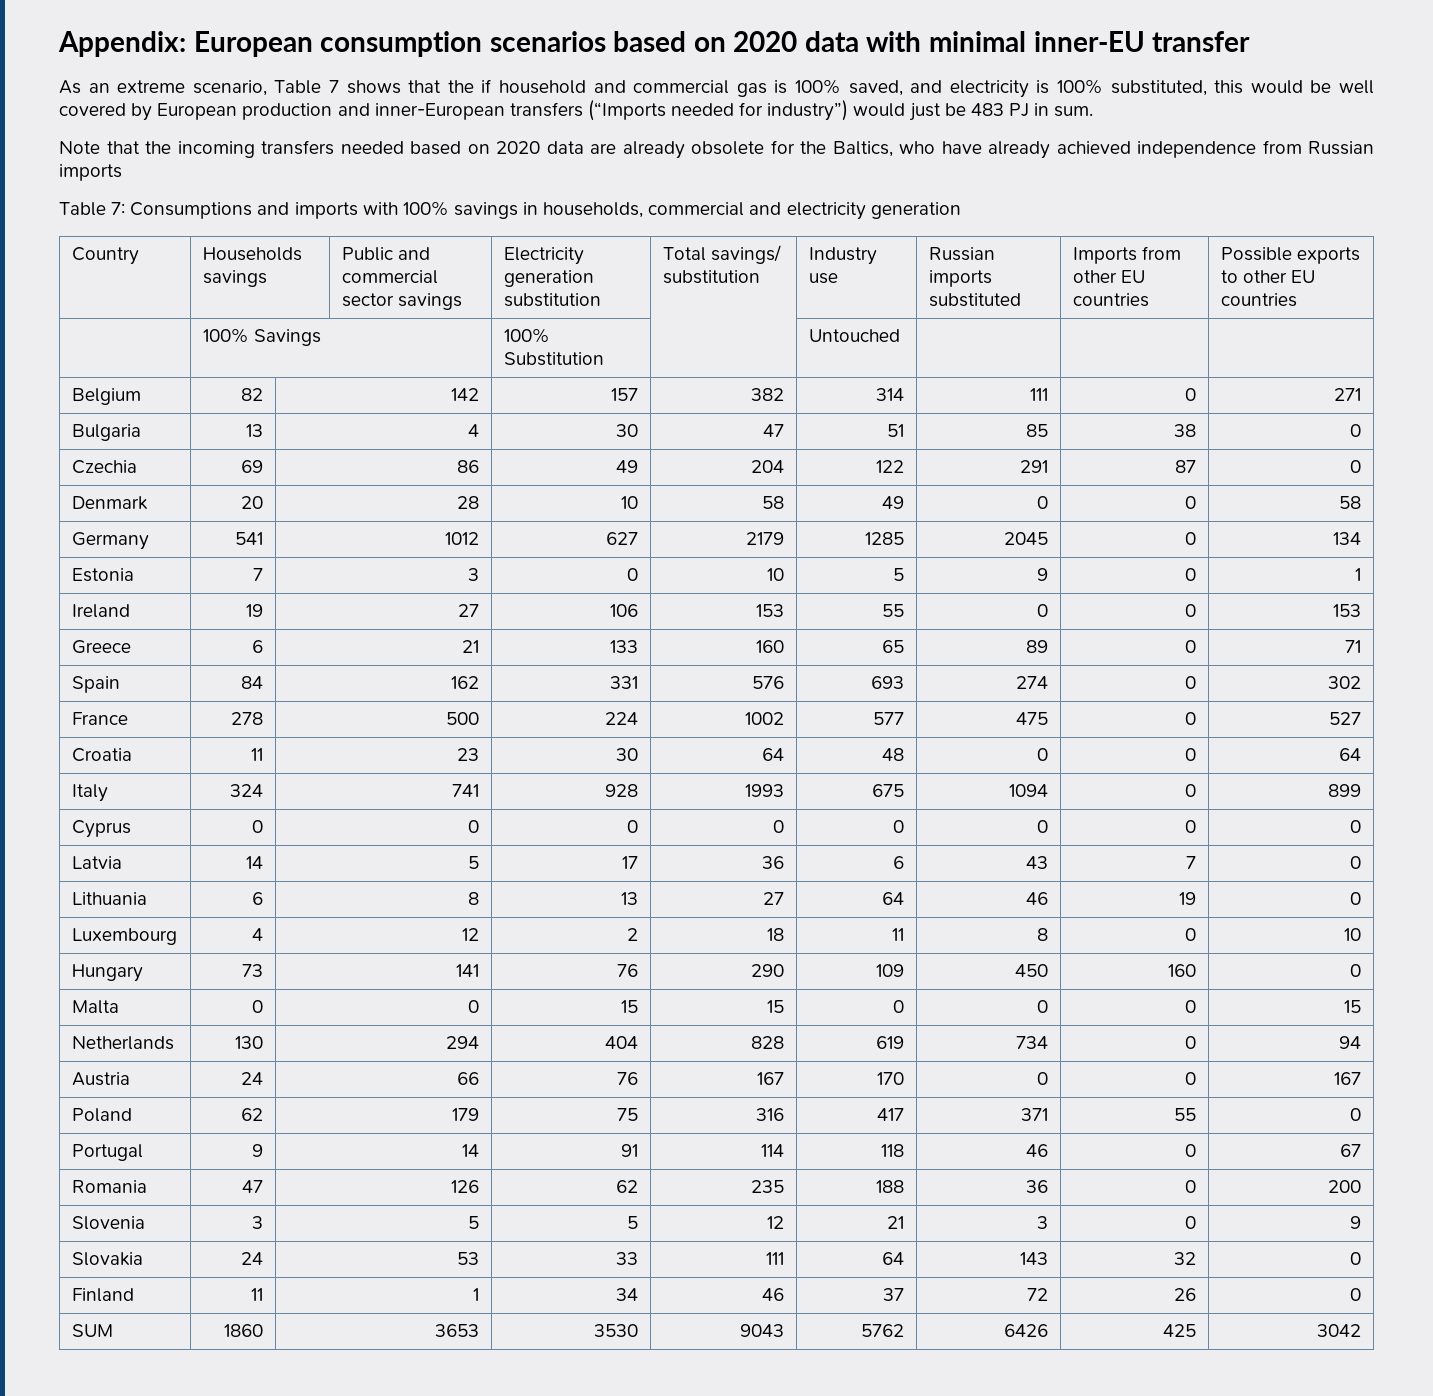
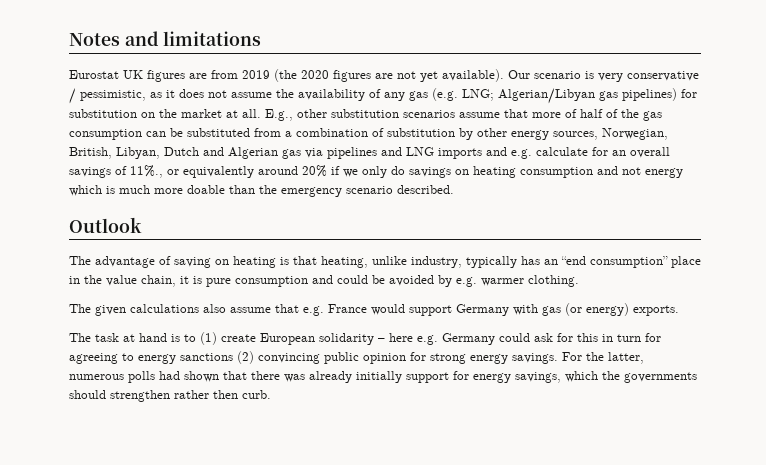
- Appendix: European consumption scenarios based on 2020 data with minimal inner-EU transfer
- As an extreme scenario, Table 7 shows that the if household and commercial gas is 100% saved, and electricity is 100% substituted, this would be well covered by European production and inner-European transfers (“Imports needed for industry”) would just be 483 PJ in sum.
- Note that the incoming transfers needed based on 2020 data are already obsolete for the Baltics, who have already achieved independence from Russian imports
- Table 7: Consumptions and imports with 100% savings in households, commercial and electricity generation
- Country | Households savings | Public and commercial sector savings | Electricity generation substitution | Total savings/ substitution | Industry use | Russian imports substituted | Imports from other EU countries | Possible exports to other EU countries
- | 100% Savings | 100% Substitution | | Untouched | | |
- Belgium | 82 | 142 | 157 | 382 | 314 | 111 | 0 | 271
- Bulgaria | 13 | 4 | 30 | 47 | 51 | 85 | 38 | 0
- Czechia | 69 | 86 | 49 | 204 | 122 | 291 | 87 | 0
- Denmark | 20 | 28 | 10 | 58 | 49 | 0 | 0 | 58
- Germany | 541 | 1012 | 627 | 2179 | 1285 | 2045 | 0 | 134
- Estonia | 7 | 3 | 0 | 10 | 5 | 9 | 0 | 1
- Ireland | 19 | 27 | 106 | 153 | 55 | 0 | 0 | 153
- Greece | 6 | 21 | 133 | 160 | 65 | 89 | 0 | 71
- Spain | 84 | 162 | 331 | 576 | 693 | 274 | 0 | 302
- France | 278 | 500 | 224 | 1002 | 577 | 475 | 0 | 527
- Croatia | 11 | 23 | 30 | 64 | 48 | 0 | 0 | 64
- Italy | 324 | 741 | 928 | 1993 | 675 | 1094 | 0 | 899
- Cyprus | 0 | 0 | 0 | 0 | 0 | 0 | 0 | 0
- Latvia | 14 | 5 | 17 | 36 | 6 | 43 | 7 | 0
- Lithuania | 6 | 8 | 13 | 27 | 64 | 46 | 19 | 0
- Luxembourg | 4 | 12 | 2 | 18 | 11 | 8 | 0 | 10
- Hungary | 73 | 141 | 76 | 290 | 109 | 450 | 160 | 0
- Malta | 0 | 0 | 15 | 15 | 0 | 0 | 0 | 15
- Netherlands | 130 | 294 | 404 | 828 | 619 | 734 | 0 | 94
- Austria | 24 | 66 | 76 | 167 | 170 | 0 | 0 | 167
- Poland | 62 | 179 | 75 | 316 | 417 | 371 | 55 | 0
- Portugal | 9 | 14 | 91 | 114 | 118 | 46 | 0 | 67
- Romania | 47 | 126 | 62 | 235 | 188 | 36 | 0 | 200
- Slovenia | 3 | 5 | 5 | 12 | 21 | 3 | 0 | 9
- Slovakia | 24 | 53 | 33 | 111 | 64 | 143 | 32 | 0
- Finland | 11 | 1 | 34 | 46 | 37 | 72 | 26 | 0
- SUM | 1860 | 3653 | 3530 | 9043 | 5762 | 6426 | 425 | 3042
+ Notes and limitations
+ Eurostat UK figures are from 2019 (the 2020 figures are not yet available). Our scenario is very conservative / pessimistic, as it does not assume the availability of any gas (e.g. LNG; Algerian/Libyan gas pipelines) for substitution on the market at all. E.g., other substitution scenarios assume that more of half of the gas consumption can be substituted from a combination of substitution by other energy sources, Norwegian, British, Libyan, Dutch and Algerian gas via pipelines and LNG imports and e.g. calculate for an overall savings of 11%., or equivalently around 20% if we only do savings on heating consumption and not energy which is much more doable than the emergency scenario described.
+ Outlook
+ The advantage of saving on heating is that heating, unlike industry, typically has an “end consumption” place in the value chain, it is pure consumption and could be avoided by e.g. warmer clothing.
+ The given calculations also assume that e.g. France would support Germany with gas (or energy) exports.
+ The task at hand is to (1) create European solidarity – here e.g. Germany could ask for this in turn for agreeing to energy sanctions (2) convincing public opinion for strong energy savings. For the latter, numerous polls had shown that there was already initially support for energy savings, which the governments should strengthen rather then curb.

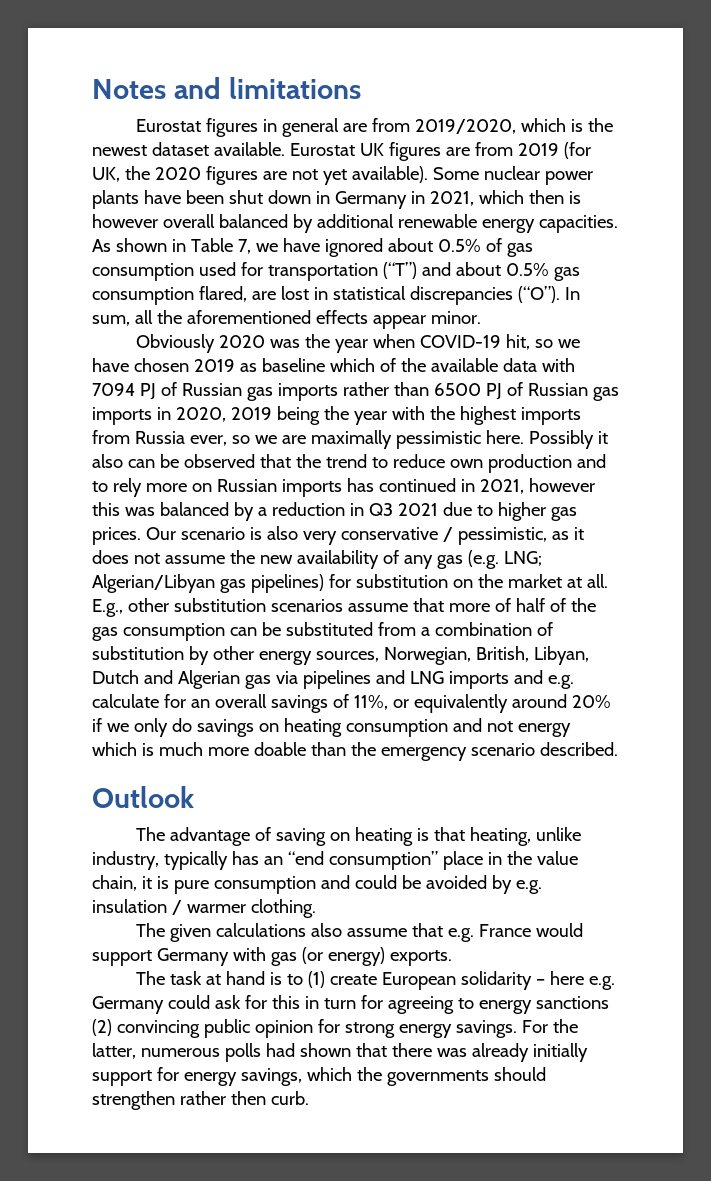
- Eurostat UK figures are from 2019 (the 2020 figures are not yet available).
+ Eurostat figures in general are from 2019/2020, which is the newest dataset available. Eurostat UK figures are from 2019 (for UK, the 2020 figures are not yet available).
+ Some nuclear power plants have been shut down in Germany in 2021, which then is however overall balanced by additional renewable energy capacities. As shown in Table 7, we have ignored about 0.5% of gas consumption used for transportation (“T”) and about 0.5% gas consumption flared, are lost in statistical discrepancies (“O”). In sum, all the aforementioned effects appear minor.
+ Obviously 2020 was the year when COVID-19 hit, so we have chosen 2019 as baseline which of the available data with 7094 PJ of Russian gas imports rather than 6500 PJ of Russian gas imports in 2020, 2019 being the year with the highest imports from Russia ever, so we are maximally pessimistic here. Possibly it also can be observed that the trend to reduce own production and to rely more on Russian imports has continued in 2021, however this was balanced by a reduction in Q3 2021 due to higher gas prices.
- Our scenario is very conservative / pessimistic, as it does not assume the availability of any gas (e.g. LNG; Algerian/Libyan gas pipelines) for substitution on the market at all.
+ Our scenario is also very conservative / pessimistic, as it does not assume the new availability of any gas (e.g. LNG; Algerian/Libyan gas pipelines) for substitution on the market at all.
- E.g., other substitution scenarios assume that more of half of the gas consumption can be substituted from a combination of substitution by other energy sources, Norwegian, British, Libyan, Dutch and Algerian gas via pipelines and LNG imports and e.g. calculate for an overall savings of 11%., or equivalently around 20% if we only do savings on heating consumption and not energy which is much more doable than the emergency scenario described.
+ E.g., other substitution scenarios assume that more of half of the gas consumption can be substituted from a combination of substitution by other energy sources, Norwegian, British, Libyan, Dutch and Algerian gas via pipelines and LNG imports and e.g. calculate for an overall savings of 11%, or equivalently around 20% if we only do savings on heating consumption and not energy which is much more doable than the emergency scenario described.
- The advantage of saving on heating is that heating, unlike industry, typically has an “end consumption” place in the value chain, it is pure consumption and could be avoided by e.g. warmer clothing.
+ The advantage of saving on heating is that heating, unlike industry, typically has an “end consumption” place in the value chain, it is pure consumption and could be avoided by e.g. insulation / warmer clothing.

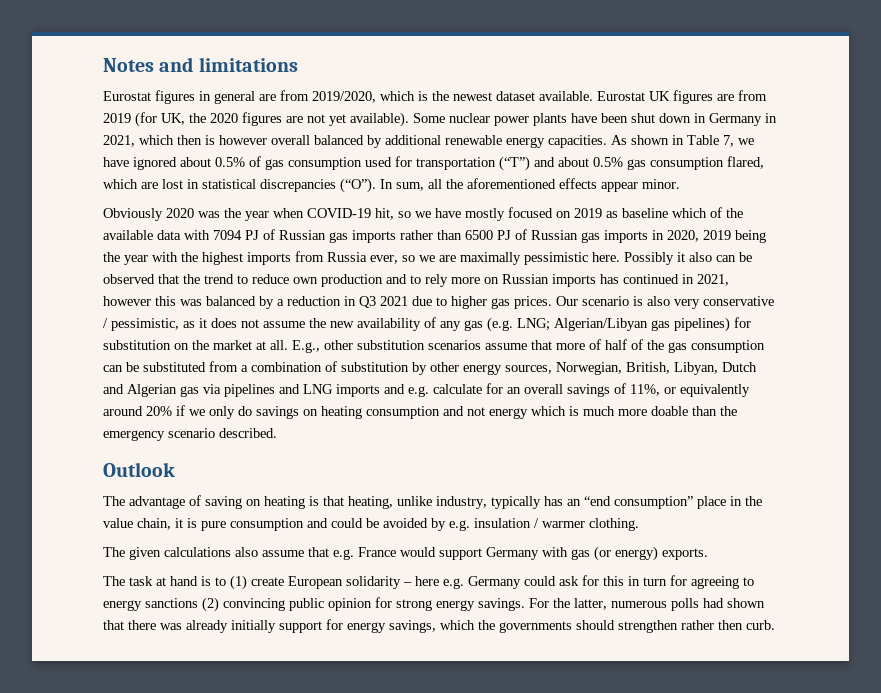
- As shown in Table 7, we have ignored about 0.5% of gas consumption used for transportation (“T”) and about 0.5% gas consumption flared, are lost in statistical discrepancies (“O”). In sum, all the aforementioned effects appear minor.
+ As shown in Table 7, we have ignored about 0.5% of gas consumption used for transportation (“T”) and about 0.5% gas consumption flared, which are lost in statistical discrepancies (“O”). In sum, all the aforementioned effects appear minor.
- Obviously 2020 was the year when COVID-19 hit, so we have chosen 2019 as baseline which of the available data with 7094 PJ of Russian gas imports rather than 6500 PJ of Russian gas imports in 2020, 2019 being the year with the highest imports from Russia ever, so we are maximally pessimistic here.
+ Obviously 2020 was the year when COVID-19 hit, so we have mostly focused on 2019 as baseline which of the available data with 7094 PJ of Russian gas imports rather than 6500 PJ of Russian gas imports in 2020, 2019 being the year with the highest imports from Russia ever, so we are maximally pessimistic here.

